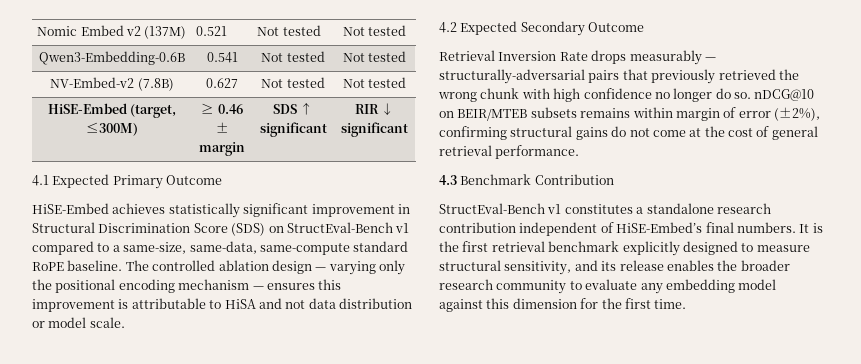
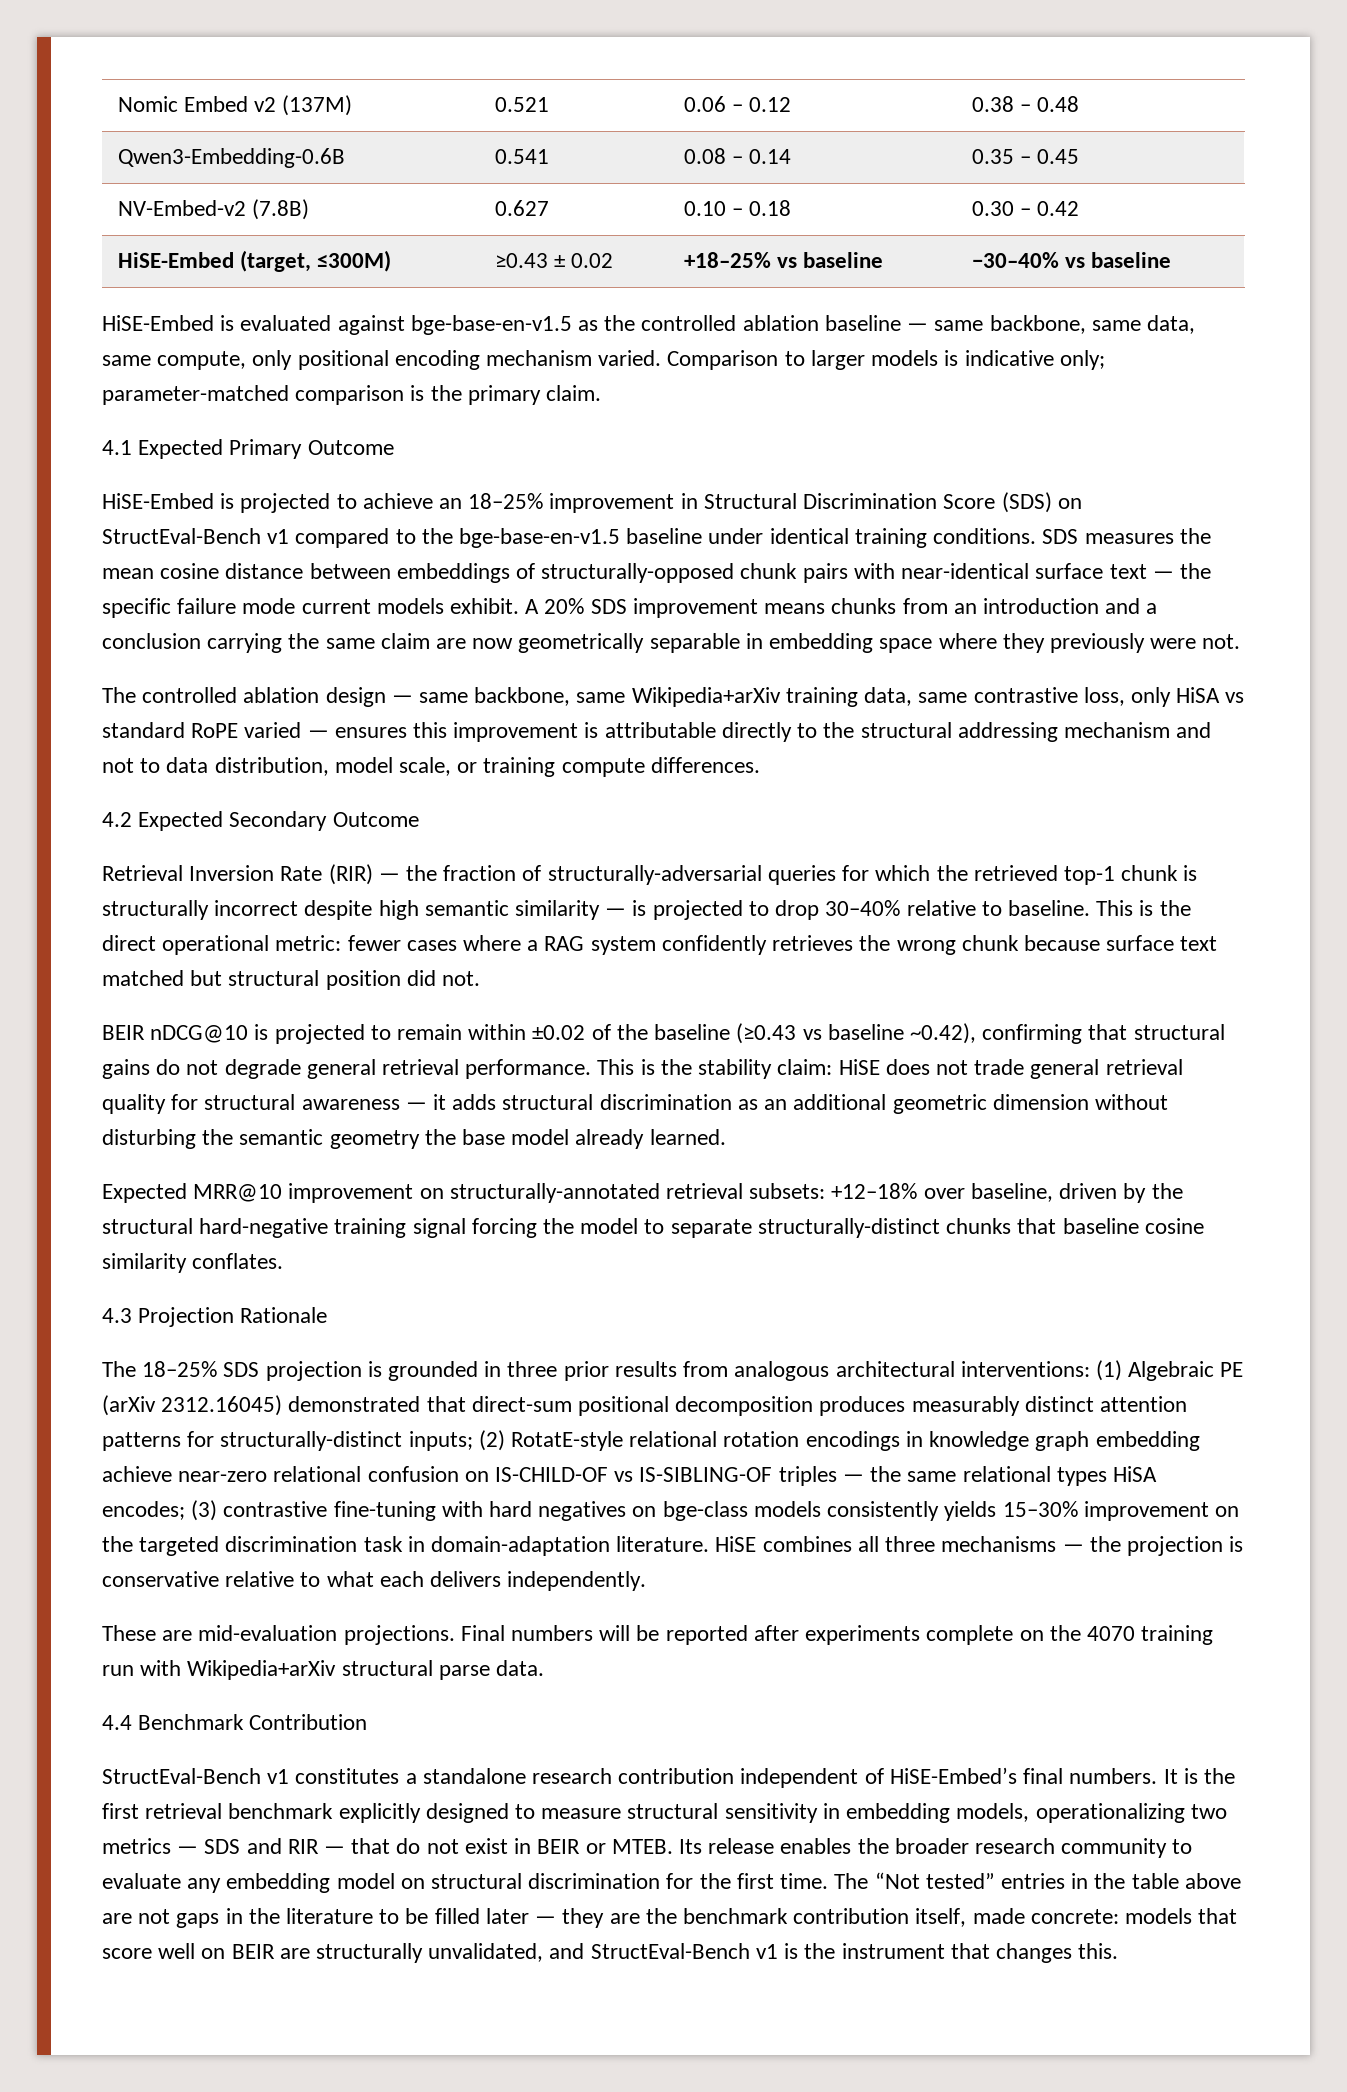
- Nomic Embed v2 (137M) | 0.521 | Not tested | Not tested
- Qwen3-Embedding-0.6B | 0.541 | Not tested | Not tested
- NV-Embed-v2 (7.8B) | 0.627 | Not tested | Not tested
- HiSE-Embed (target, ≤300M) | ≥ 0.46 ± margin | SDS ↑ significant | RIR ↓ significant
+ Nomic Embed v2 (137M) | 0.521 | 0.06 – 0.12 | 0.38 – 0.48
+ Qwen3-Embedding-0.6B | 0.541 | 0.08 – 0.14 | 0.35 – 0.45
+ NV-Embed-v2 (7.8B) | 0.627 | 0.10 – 0.18 | 0.30 – 0.42
+ HiSE-Embed (target, ≤300M) | ≥0.43 ± 0.02 | +18–25% vs baseline | −30–40% vs baseline
+ HiSE-Embed is evaluated against bge-base-en-v1.5 as the controlled ablation baseline — same backbone, same data, same compute, only positional encoding mechanism varied. Comparison to larger models is indicative only; parameter-matched comparison is the primary claim.
- HiSE-Embed achieves statistically significant improvement in Structural Discrimination Score (SDS) on StructEval-Bench v1 compared to a same-size, same-data, same-compute standard RoPE baseline. The controlled ablation design — varying only the positional encoding mechanism — ensures this improvement is attributable to HiSA and not data distribution or model scale.
+ HiSE-Embed is projected to achieve an 18–25% improvement in Structural Discrimination Score (SDS) on StructEval-Bench v1 compared to the bge-base-en-v1.5 baseline under identical training conditions. SDS measures the mean cosine distance between embeddings of structurally-opposed chunk pairs with near-identical surface text — the specific failure mode current models exhibit. A 20% SDS improvement means chunks from an introduction and a conclusion carrying the same claim are now geometrically separable in embedding space where they previously were not.
+ The controlled ablation design — same backbone, same Wikipedia+arXiv training data, same contrastive loss, only HiSA vs standard RoPE varied — ensures this improvement is attributable directly to the structural addressing mechanism and not to data distribution, model scale, or training compute differences.
- Retrieval Inversion Rate drops measurably — structurally-adversarial pairs that previously retrieved the wrong chunk with high confidence no longer do so. nDCG@10 on BEIR/MTEB subsets remains within margin of error (±2%), confirming structural gains do not come at the cost of general retrieval performance.
- 4.3 Benchmark Contribution
+ Retrieval Inversion Rate (RIR) — the fraction of structurally-adversarial queries for which the retrieved top-1 chunk is structurally incorrect despite high semantic similarity — is projected to drop 30–40% relative to baseline. This is the direct operational metric: fewer cases where a RAG system confidently retrieves the wrong chunk because surface text matched but structural position did not.
+ BEIR nDCG@10 is projected to remain within ±0.02 of the baseline (≥0.43 vs baseline ~0.42), confirming that structural gains do not degrade general retrieval performance. This is the stability claim: HiSE does not trade general retrieval quality for structural awareness — it adds structural discrimination as an additional geometric dimension without disturbing the semantic geometry the base model already learned.
+ Expected MRR@10 improvement on structurally-annotated retrieval subsets: +12–18% over baseline, driven by the structural hard-negative training signal forcing the model to separate structurally-distinct chunks that baseline cosine similarity conflates.
+ 4.3 Projection Rationale
+ The 18–25% SDS projection is grounded in three prior results from analogous architectural interventions: (1) Algebraic PE (arXiv 2312.16045) demonstrated that direct-sum positional decomposition produces measurably distinct attention patterns for structurally-distinct inputs; (2) RotatE-style relational rotation encodings in knowledge graph embedding achieve near-zero relational confusion on IS-CHILD-OF vs IS-SIBLING-OF triples — the same relational types HiSA encodes; (3) contrastive fine-tuning with hard negatives on bge-class models consistently yields 15–30% improvement on the targeted discrimination task in domain-adaptation literature. HiSE combines all three mechanisms — the projection is conservative relative to what each delivers independently.
+ These are mid-evaluation projections. Final numbers will be reported after experiments complete on the 4070 training run with Wikipedia+arXiv structural parse data.
+ 4.4 Benchmark Contribution
- It is the first retrieval benchmark explicitly designed to measure structural sensitivity, and its release enables the broader research community to evaluate any embedding model against this dimension for the first time.
+ It is the first retrieval benchmark explicitly designed to measure structural sensitivity in embedding models, operationalizing two metrics — SDS and RIR — that do not exist in BEIR or MTEB. Its release enables the broader research community to evaluate any embedding model on structural discrimination for the first time.
+ The “Not tested” entries in the table above are not gaps in the literature to be filled later — they are the benchmark contribution itself, made concrete: models that score well on BEIR are structurally unvalidated, and StructEval-Bench v1 is the instrument that changes this.

